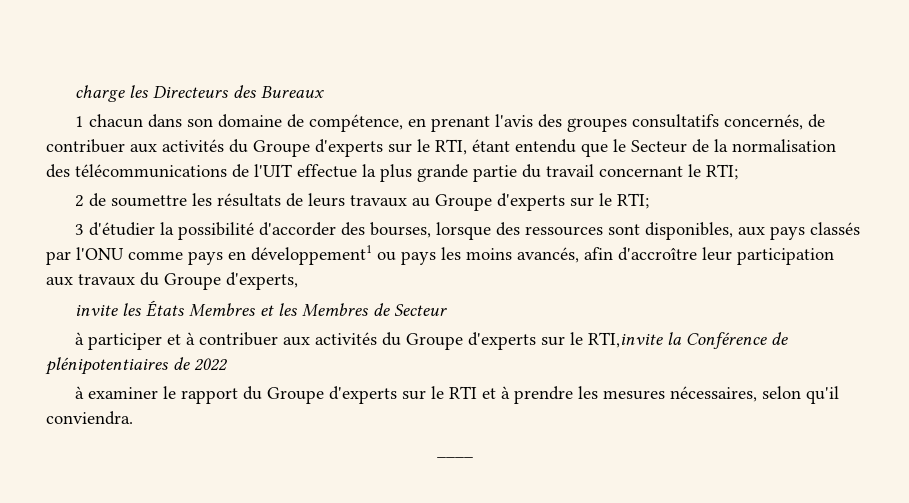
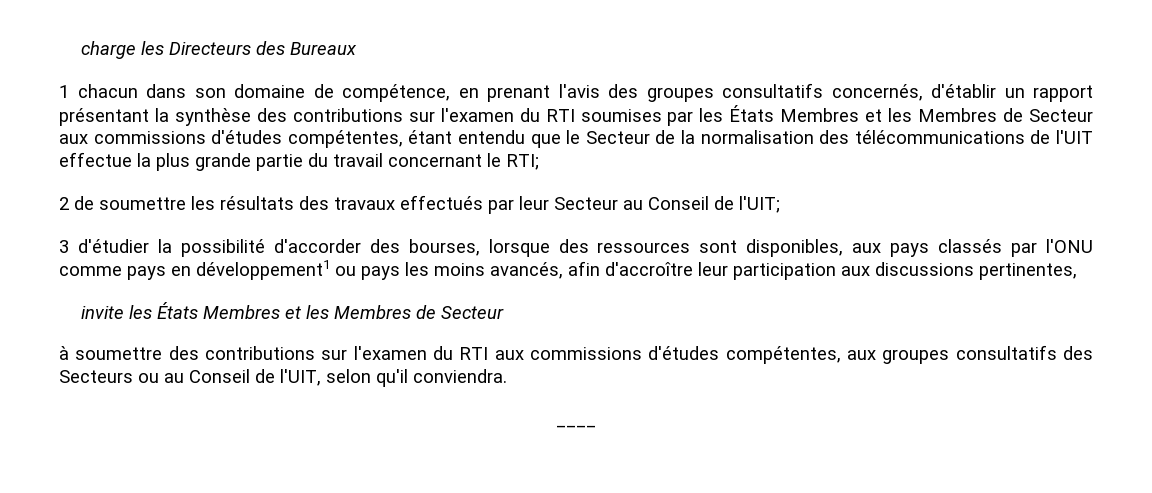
- 1 chacun dans son domaine de compétence, en prenant l'avis des groupes consultatifs concernés, de contribuer aux activités du Groupe d'experts sur le RTI, étant entendu que le Secteur de la normalisation des télécommunications de l'UIT effectue la plus grande partie du travail concernant le RTI;
+ 1 chacun dans son domaine de compétence, en prenant l'avis des groupes consultatifs concernés, d'établir un rapport présentant la synthèse des contributions sur l'examen du RTI soumises par les États Membres et les Membres de Secteur aux commissions d'études compétentes, étant entendu que le Secteur de la normalisation des télécommunications de l'UIT effectue la plus grande partie du travail concernant le RTI;
- 2 de soumettre les résultats de leurs travaux au Groupe d'experts sur le RTI;
+ 2 de soumettre les résultats des travaux effectués par leur Secteur au Conseil de l'UIT;
- 3 d'étudier la possibilité d'accorder des bourses, lorsque des ressources sont disponibles, aux pays classés par l'ONU comme pays en développement1 ou pays les moins avancés, afin d'accroître leur participation aux travaux du Groupe d'experts,
+ 3 d'étudier la possibilité d'accorder des bourses, lorsque des ressources sont disponibles, aux pays classés par l'ONU comme pays en développement1 ou pays les moins avancés, afin d'accroître leur participation aux discussions pertinentes,
- à participer et à contribuer aux activités du Groupe d'experts sur le RTI,invite la Conférence de plénipotentiaires de 2022
- à examiner le rapport du Groupe d'experts sur le RTI et à prendre les mesures nécessaires, selon qu'il conviendra.
+ à soumettre des contributions sur l'examen du RTI aux commissions d'études compétentes, aux groupes consultatifs des Secteurs ou au Conseil de l'UIT, selon qu'il conviendra.

